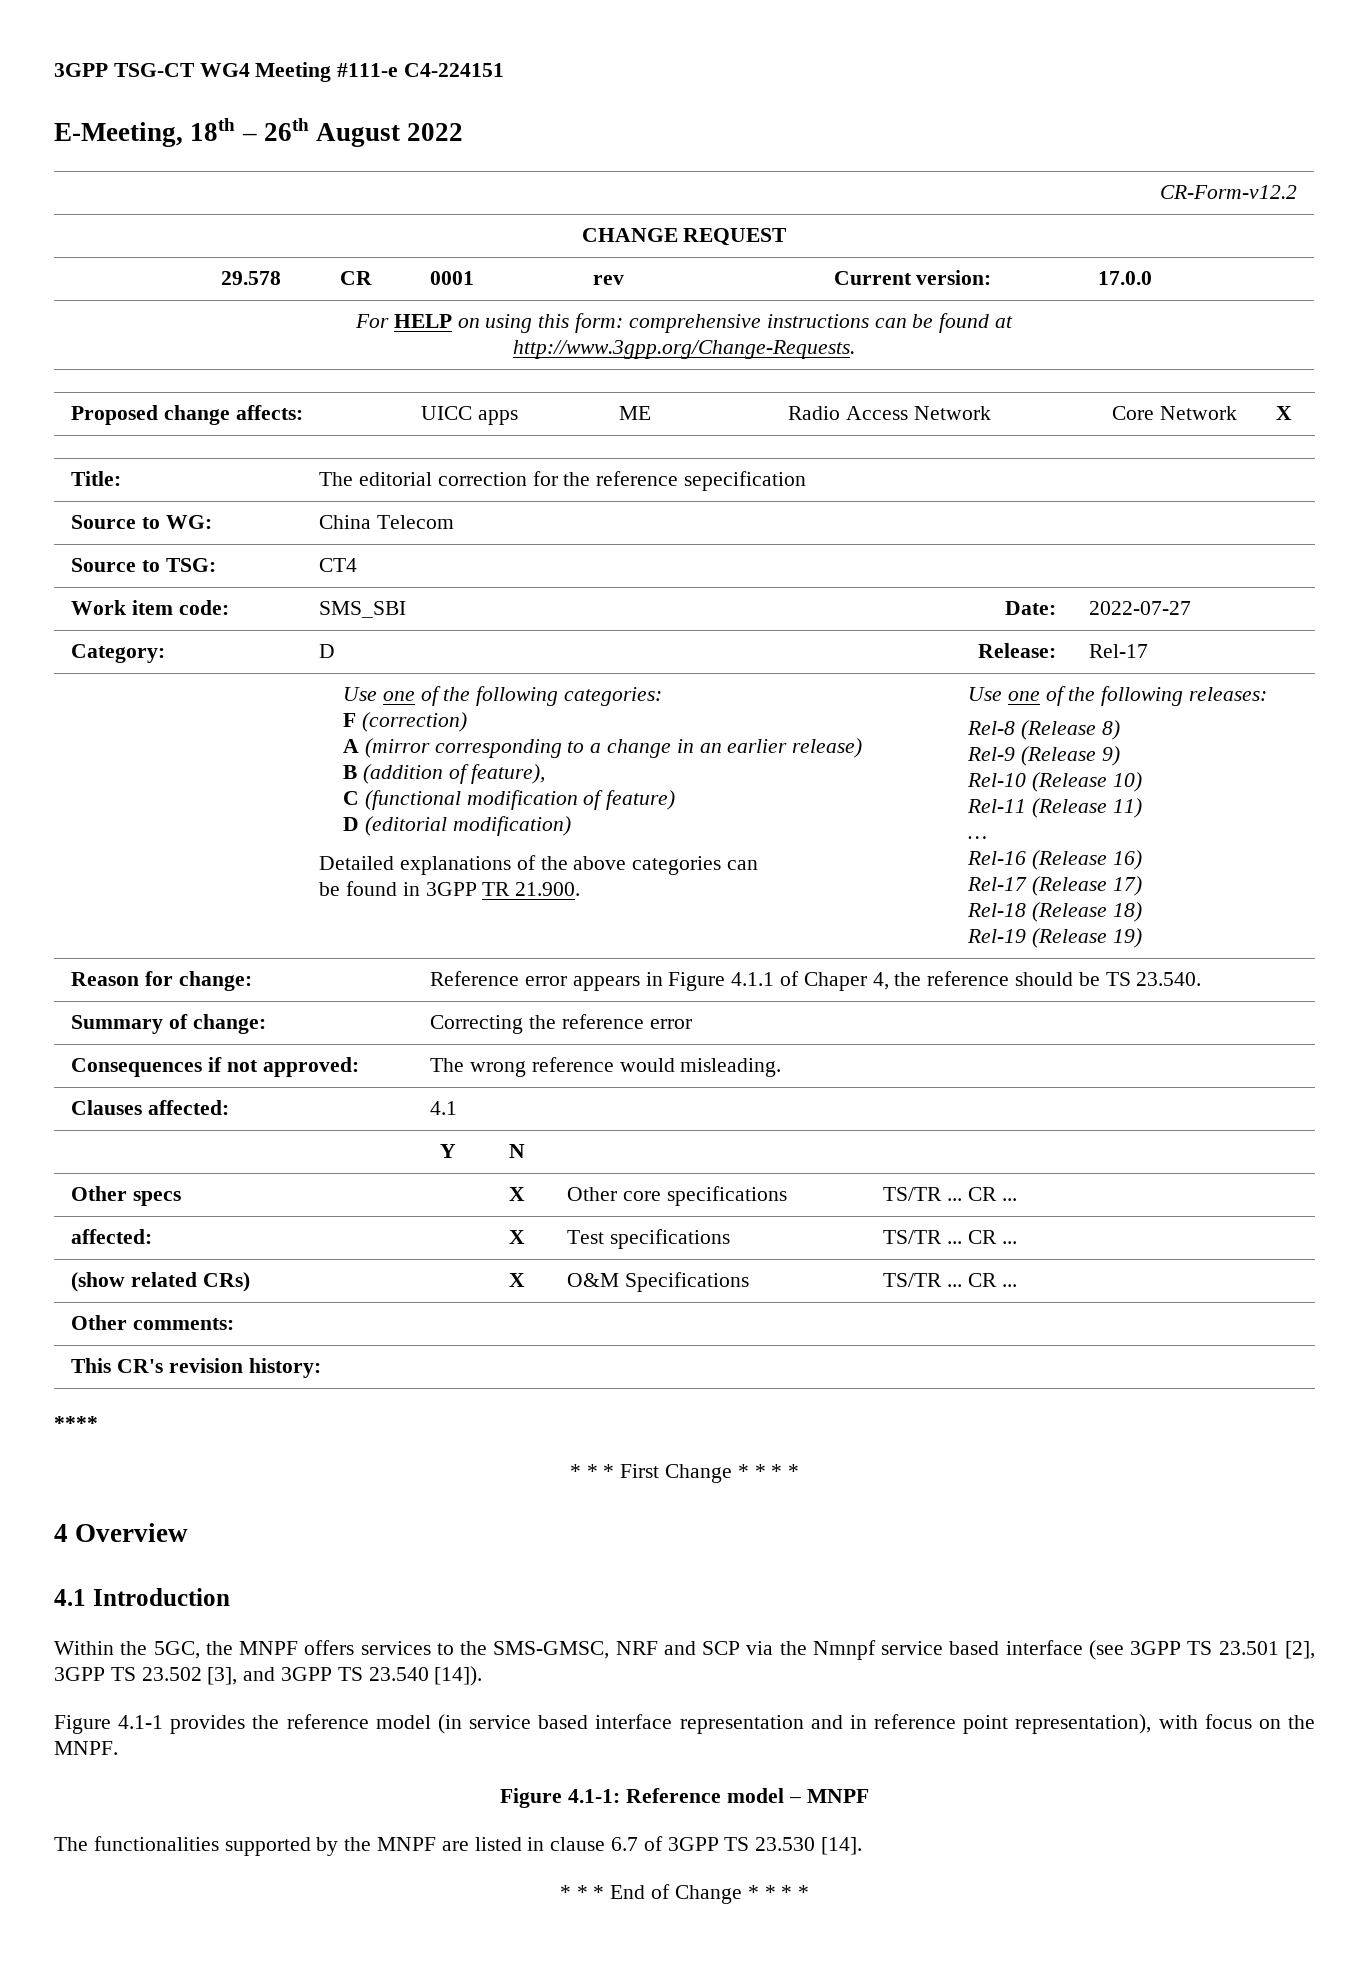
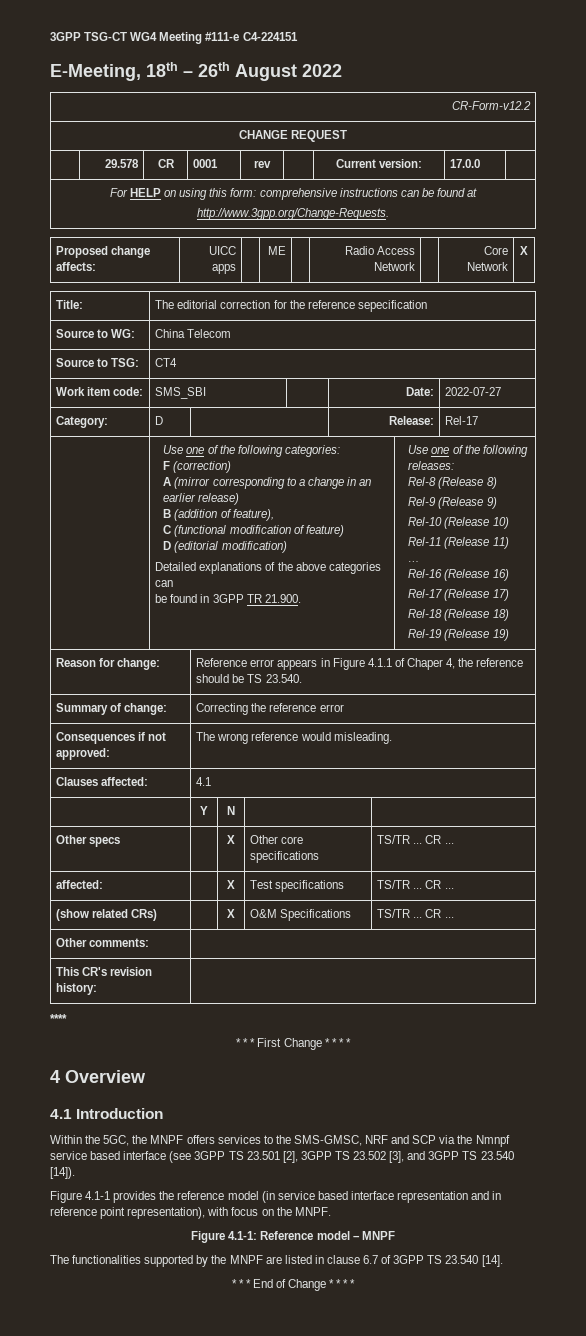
- The functionalities supported by the MNPF are listed in clause 6.7 of 3GPP TS 23.530 [14].
+ The functionalities supported by the MNPF are listed in clause 6.7 of 3GPP TS 23.540 [14].

